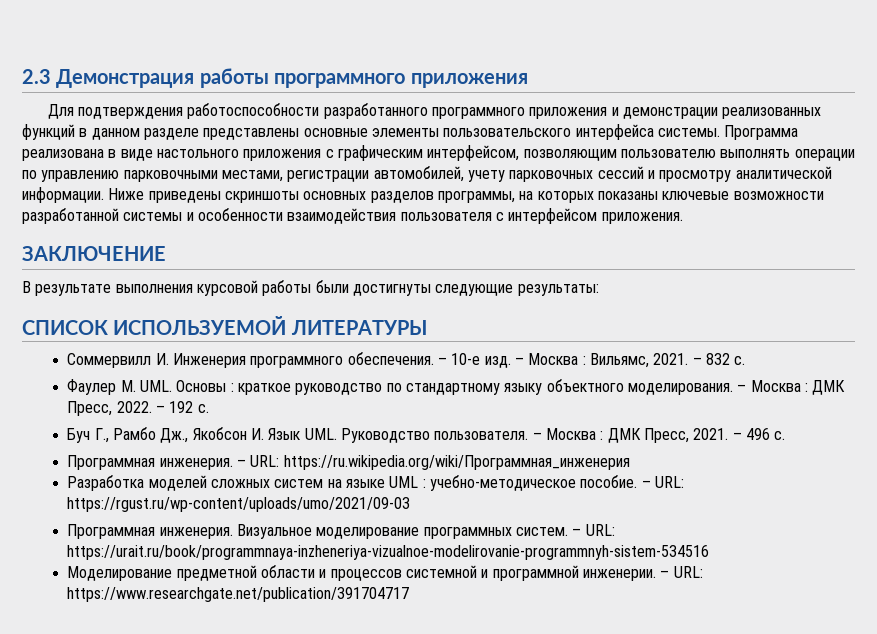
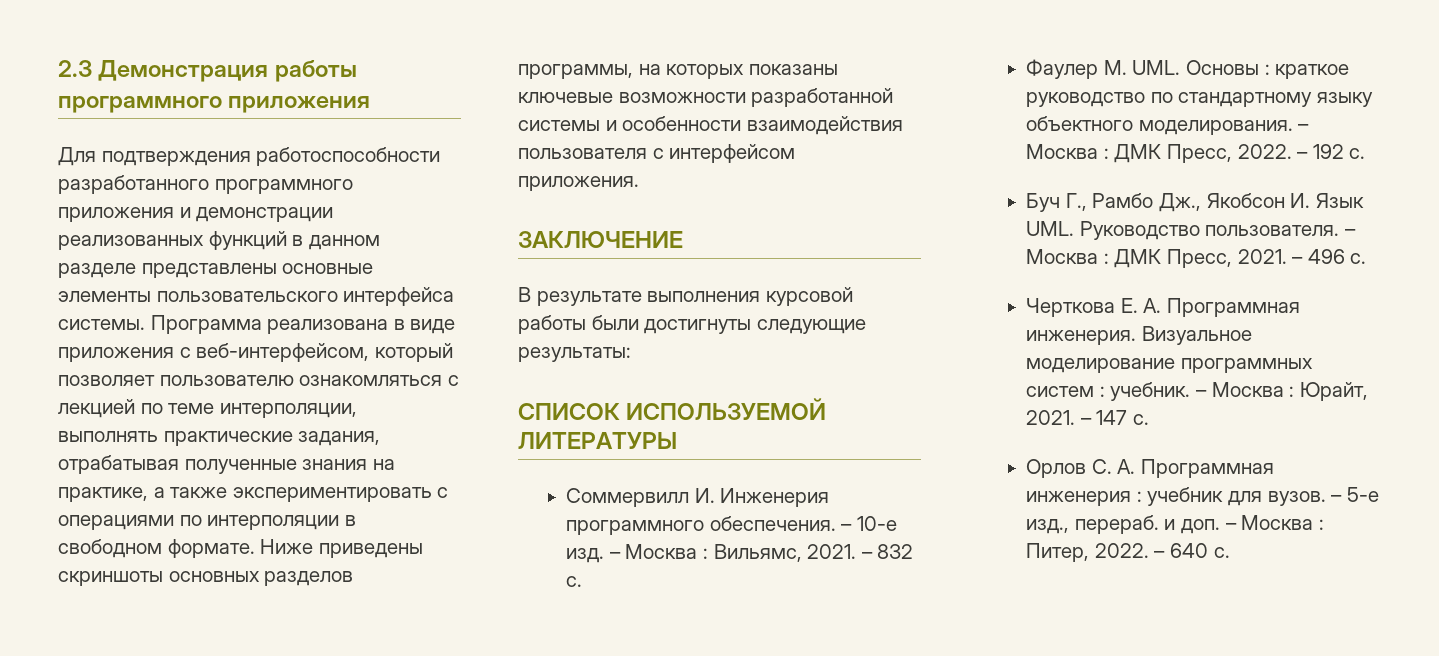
- Программа реализована в виде настольного приложения с графическим интерфейсом, позволяющим пользователю выполнять операции по управлению парковочными местами, регистрации автомобилей, учету парковочных сессий и просмотру аналитической информации.
+ Программа реализована в виде приложения с веб-интерфейсом, который позволяет пользователю ознакомляться с лекцией по теме интерполяции, выполнять практические задания, отрабатывая полученные знания на практике, а также экспериментировать с операциями по интерполяции в свободном формате.
- Программная инженерия. – URL: https://ru.wikipedia.org/wiki/Программная_инженерия
- Разработка моделей сложных систем на языке UML : учебно-методическое пособие. – URL: https://rgust.ru/wp-content/uploads/umo/2021/09-03
- Программная инженерия.
+ Черткова Е. А. Программная инженерия.
- Визуальное моделирование программных систем. – URL: https://urait.ru/book/programmnaya-inzheneriya-vizualnoe-modelirovanie-programmnyh-sistem-534516
- Моделирование предметной области и процессов системной и программной инженерии. – URL: https://www.researchgate.net/publication/391704717
+ Визуальное моделирование программных систем : учебник. – Москва : Юрайт, 2021. – 147 с.
+ Орлов С. А. Программная инженерия : учебник для вузов. – 5-е изд., перераб. и доп. – Москва : Питер, 2022. – 640 с.

